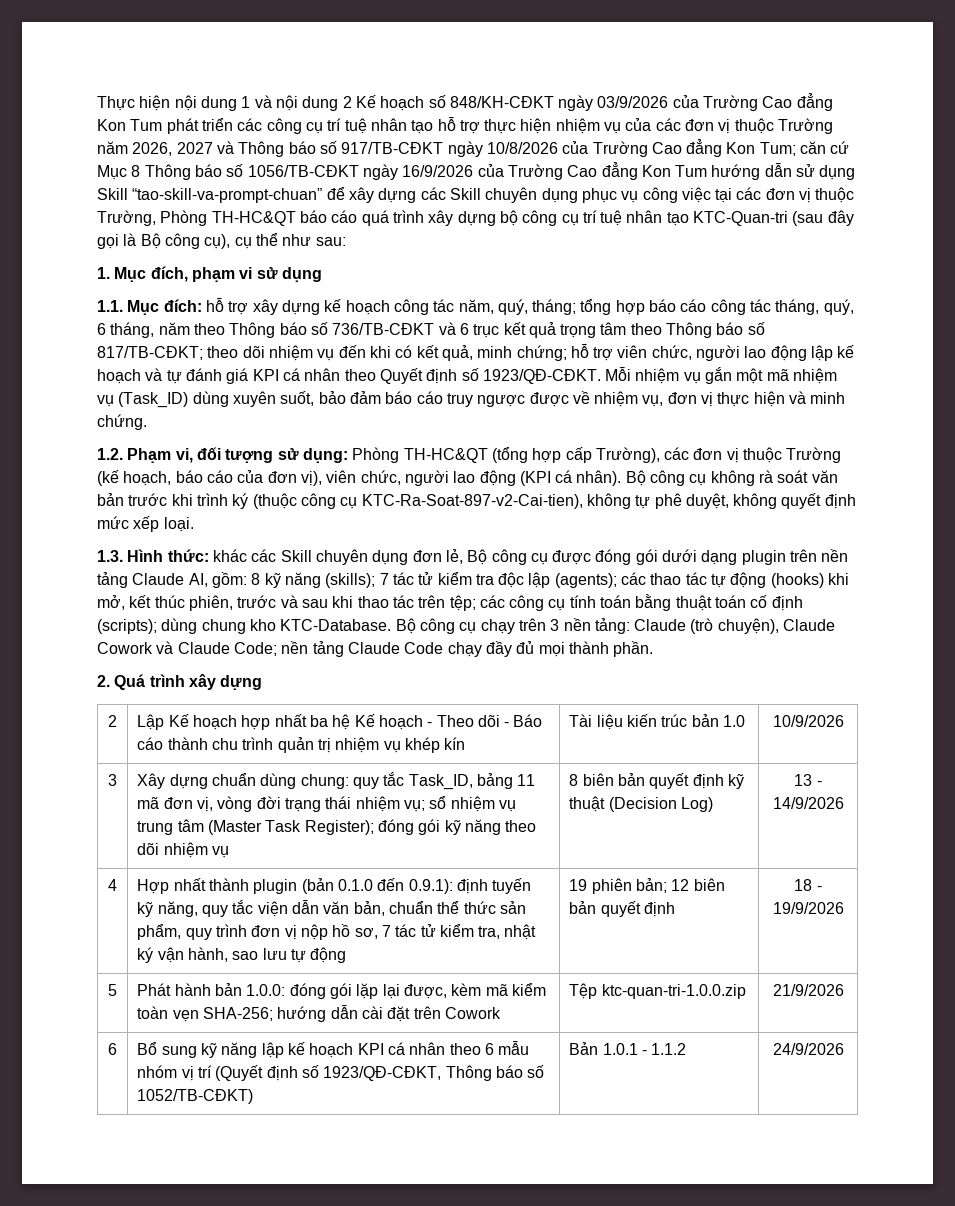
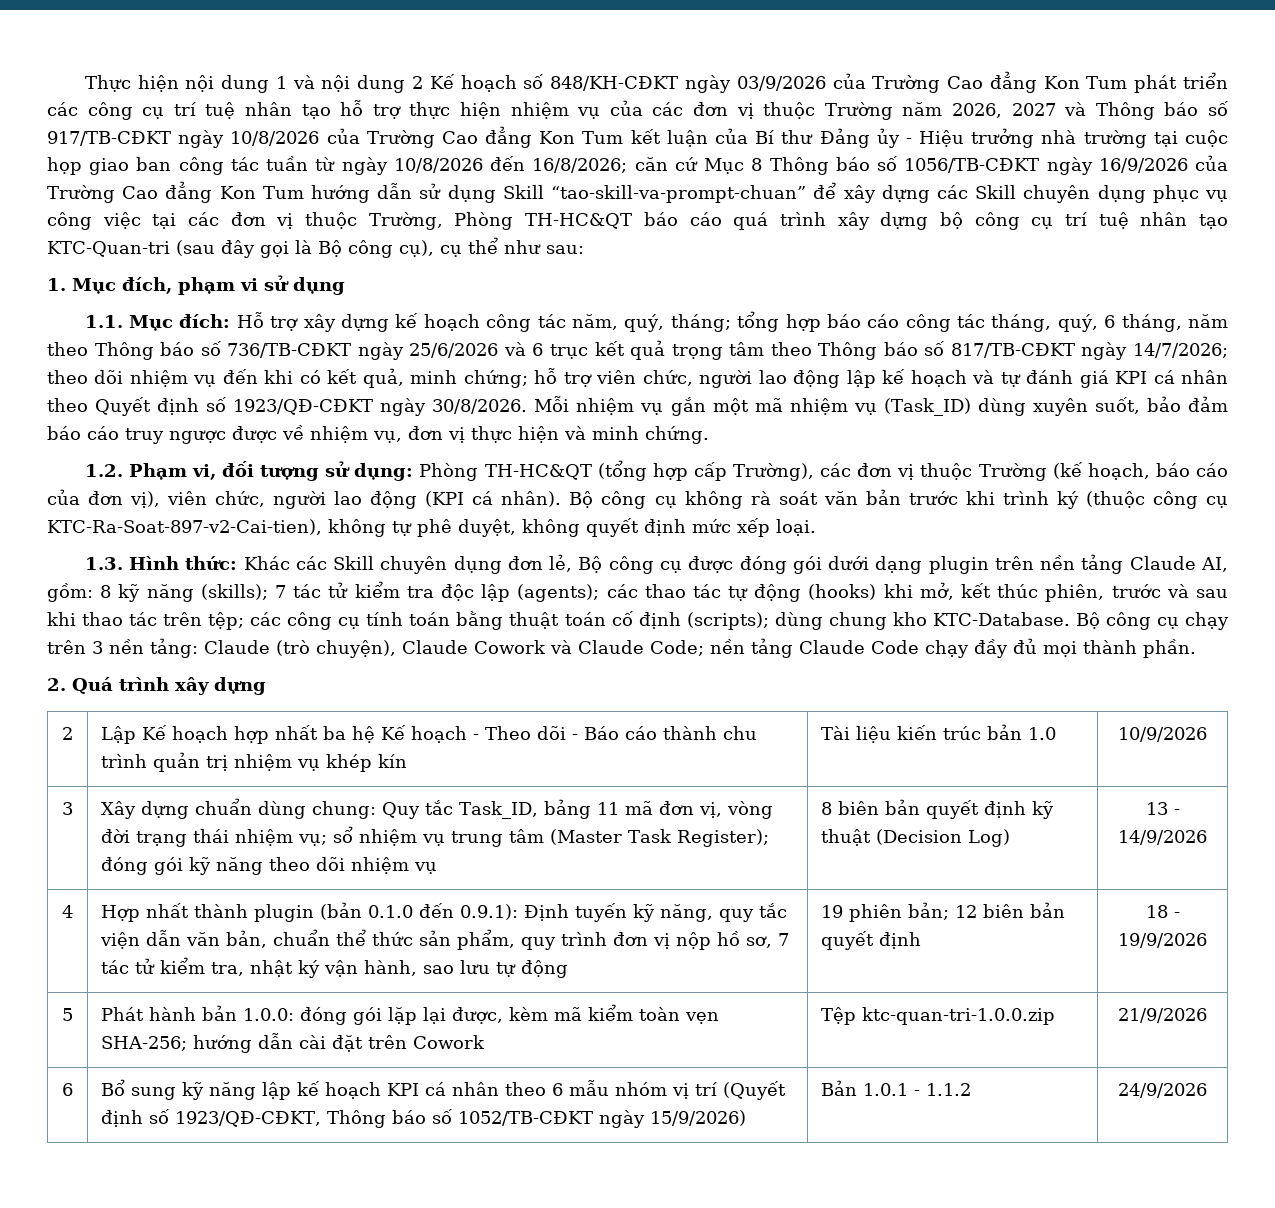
- Thực hiện nội dung 1 và nội dung 2 Kế hoạch số 848/KH-CĐKT ngày 03/9/2026 của Trường Cao đẳng Kon Tum phát triển các công cụ trí tuệ nhân tạo hỗ trợ thực hiện nhiệm vụ của các đơn vị thuộc Trường năm 2026, 2027 và Thông báo số 917/TB-CĐKT ngày 10/8/2026 của Trường Cao đẳng Kon Tum;
+ Thực hiện nội dung 1 và nội dung 2 Kế hoạch số 848/KH-CĐKT ngày 03/9/2026 của Trường Cao đẳng Kon Tum phát triển các công cụ trí tuệ nhân tạo hỗ trợ thực hiện nhiệm vụ của các đơn vị thuộc Trường năm 2026, 2027 và Thông báo số 917/TB-CĐKT ngày 10/8/2026 của Trường Cao đẳng Kon Tum kết luận của Bí thư Đảng ủy - Hiệu trưởng nhà trường tại cuộc họp giao ban công tác tuần từ ngày 10/8/2026 đến 16/8/2026;
- hỗ trợ xây dựng kế hoạch công tác năm, quý, tháng;
+ Hỗ trợ xây dựng kế hoạch công tác năm, quý, tháng;
- tổng hợp báo cáo công tác tháng, quý, 6 tháng, năm theo Thông báo số 736/TB-CĐKT và 6 trục kết quả trọng tâm theo Thông báo số 817/TB-CĐKT;
+ tổng hợp báo cáo công tác tháng, quý, 6 tháng, năm theo Thông báo số 736/TB-CĐKT ngày 25/6/2026 và 6 trục kết quả trọng tâm theo Thông báo số 817/TB-CĐKT ngày 14/7/2026;
- hỗ trợ viên chức, người lao động lập kế hoạch và tự đánh giá KPI cá nhân theo Quyết định số 1923/QĐ-CĐKT.
+ hỗ trợ viên chức, người lao động lập kế hoạch và tự đánh giá KPI cá nhân theo Quyết định số 1923/QĐ-CĐKT ngày 30/8/2026.
- khác các Skill chuyên dụng đơn lẻ, Bộ công cụ được đóng gói dưới dạng plugin trên nền tảng Claude AI, gồm:
+ Khác các Skill chuyên dụng đơn lẻ, Bộ công cụ được đóng gói dưới dạng plugin trên nền tảng Claude AI, gồm:
- Xây dựng chuẩn dùng chung: quy tắc Task_ID, bảng 11 mã đơn vị, vòng đời trạng thái nhiệm vụ; sổ nhiệm vụ trung tâm (Master Task Register); đóng gói kỹ năng theo dõi nhiệm vụ
+ Xây dựng chuẩn dùng chung: Quy tắc Task_ID, bảng 11 mã đơn vị, vòng đời trạng thái nhiệm vụ; sổ nhiệm vụ trung tâm (Master Task Register); đóng gói kỹ năng theo dõi nhiệm vụ
- Hợp nhất thành plugin (bản 0.1.0 đến 0.9.1): định tuyến kỹ năng, quy tắc viện dẫn văn bản, chuẩn thể thức sản phẩm, quy trình đơn vị nộp hồ sơ, 7 tác tử kiểm tra, nhật ký vận hành, sao lưu tự động
+ Hợp nhất thành plugin (bản 0.1.0 đến 0.9.1): Định tuyến kỹ năng, quy tắc viện dẫn văn bản, chuẩn thể thức sản phẩm, quy trình đơn vị nộp hồ sơ, 7 tác tử kiểm tra, nhật ký vận hành, sao lưu tự động
- 6 | Bổ sung kỹ năng lập kế hoạch KPI cá nhân theo 6 mẫu nhóm vị trí (Quyết định số 1923/QĐ-CĐKT, Thông báo số 1052/TB-CĐKT) | Bản 1.0.1 - 1.1.2 | 24/9/2026
+ 6 | Bổ sung kỹ năng lập kế hoạch KPI cá nhân theo 6 mẫu nhóm vị trí (Quyết định số 1923/QĐ-CĐKT, Thông báo số 1052/TB-CĐKT ngày 15/9/2026) | Bản 1.0.1 - 1.1.2 | 24/9/2026

